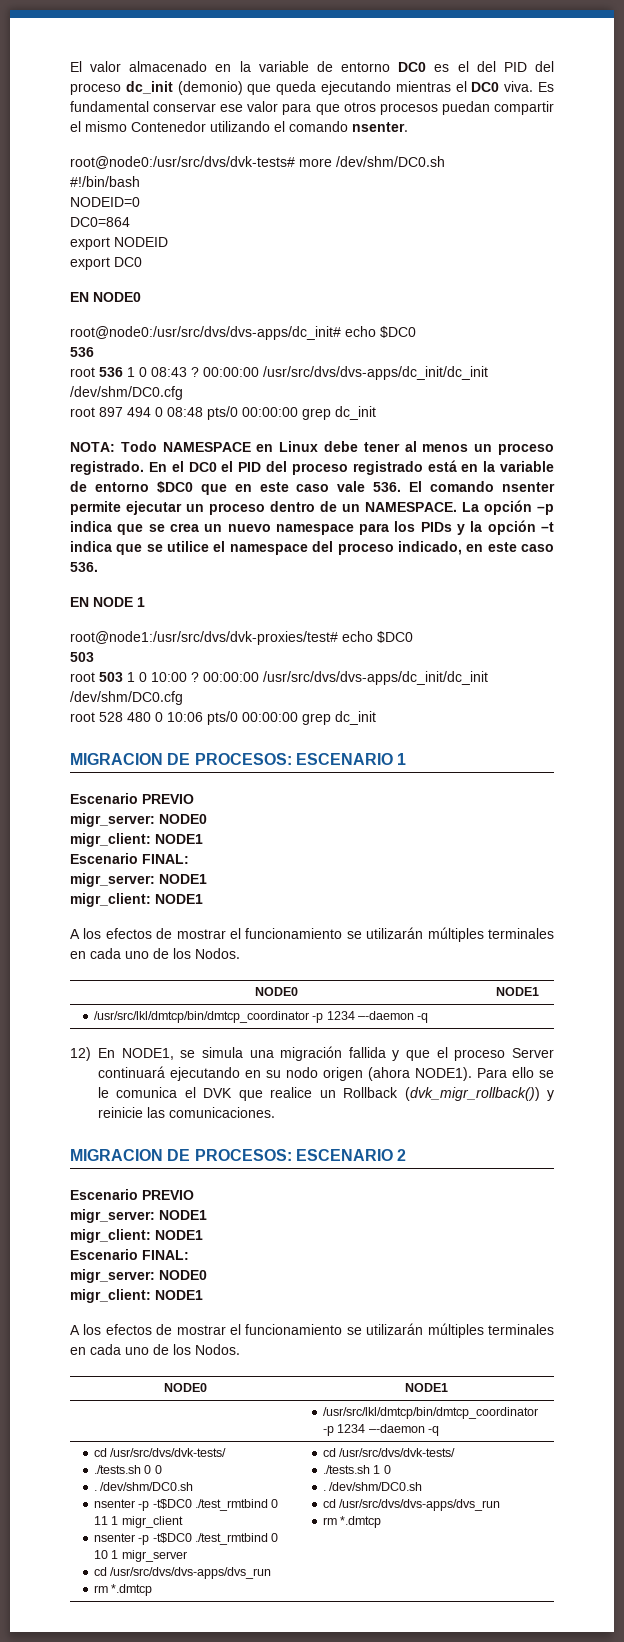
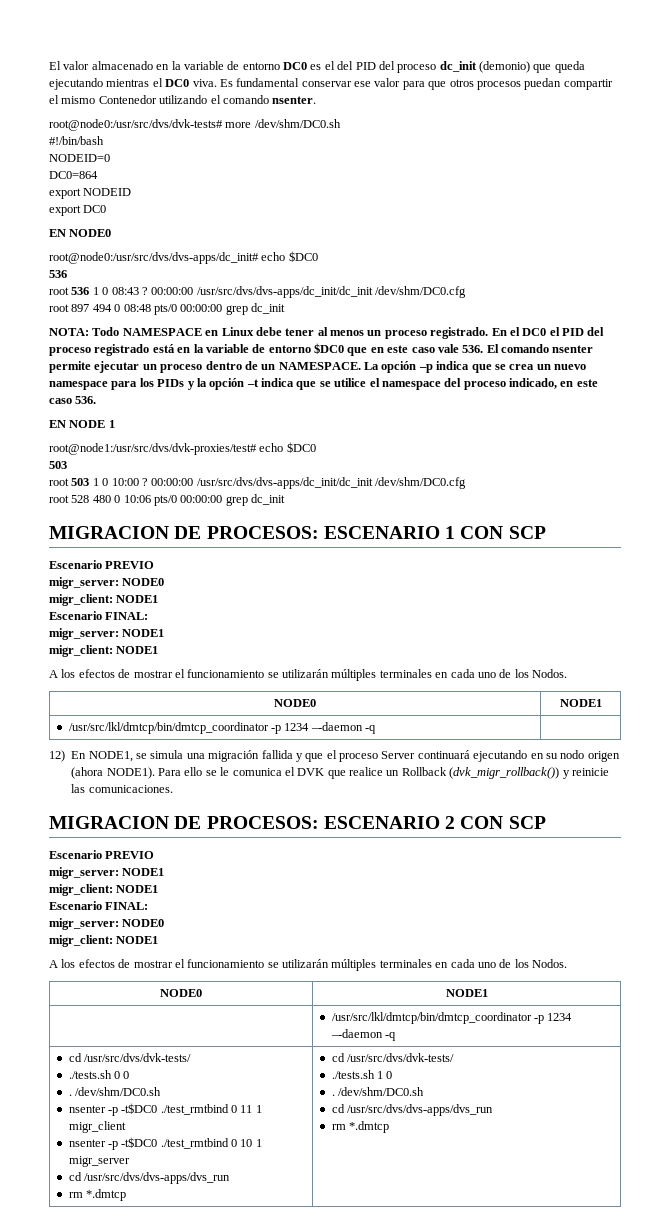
- MIGRACION DE PROCESOS: ESCENARIO 1
+ MIGRACION DE PROCESOS: ESCENARIO 1 CON SCP
- MIGRACION DE PROCESOS: ESCENARIO 2
+ MIGRACION DE PROCESOS: ESCENARIO 2 CON SCP

